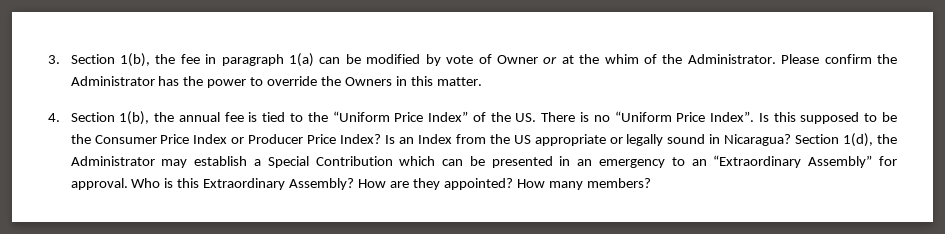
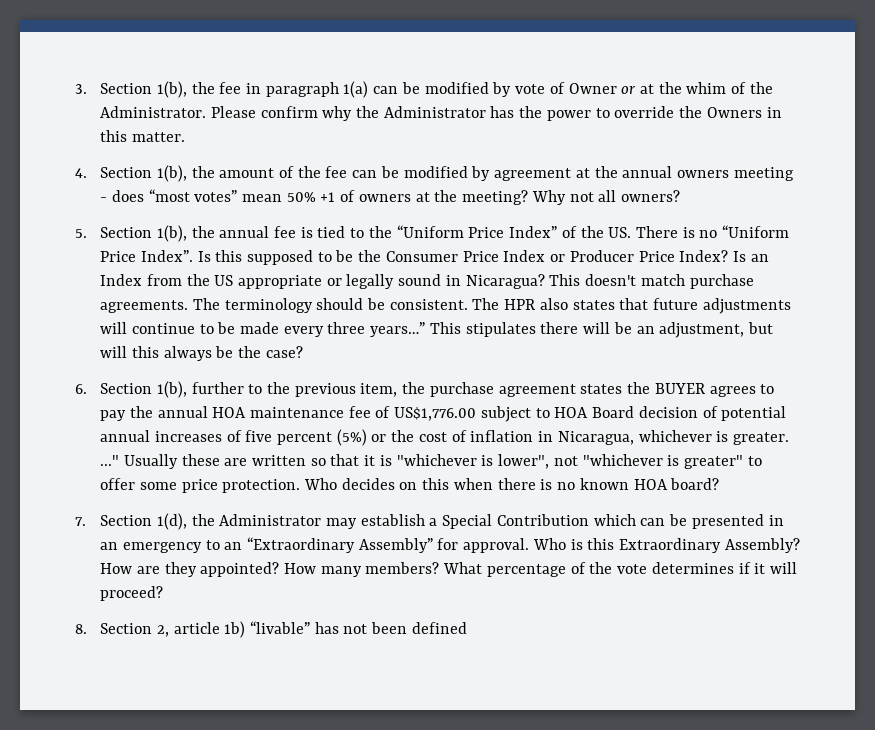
- Please confirm the Administrator has the power to override the Owners in this matter.
+ Please confirm why the Administrator has the power to override the Owners in this matter.
- 4. Section 1(b), the annual fee is tied to the “Uniform Price Index” of the US. There is no “Uniform Price Index”.
+ 4. Section 1(b), the amount of the fee can be modified by agreement at the annual owners meeting - does “most votes” mean 50% +1 of owners at the meeting? Why not all owners?
+ 5. Section 1(b), the annual fee is tied to the “Uniform Price Index” of the US. There is no “Uniform Price Index”.
- Section 1(d), the Administrator may establish a Special Contribution which can be presented in an emergency to an “Extraordinary Assembly” for approval.
+ This doesn't match purchase agreements. The terminology should be consistent. The HPR also states that future adjustments will continue to be made every three years…” This stipulates there will be an adjustment, but will this always be the case?
+ 6. Section 1(b), further to the previous item, the purchase agreement states the BUYER agrees to pay the annual HOA maintenance fee of US$1,776.00 subject to HOA Board decision of potential annual increases of five percent (5%) or the cost of inflation in Nicaragua, whichever is greater. ..." Usually these are written so that it is "whichever is lower", not "whichever is greater" to offer some price protection. Who decides on this when there is no known HOA board?
+ 7. Section 1(d), the Administrator may establish a Special Contribution which can be presented in an emergency to an “Extraordinary Assembly” for approval.
+ What percentage of the vote determines if it will proceed?
+ 8. Section 2, article 1b) “livable” has not been defined

